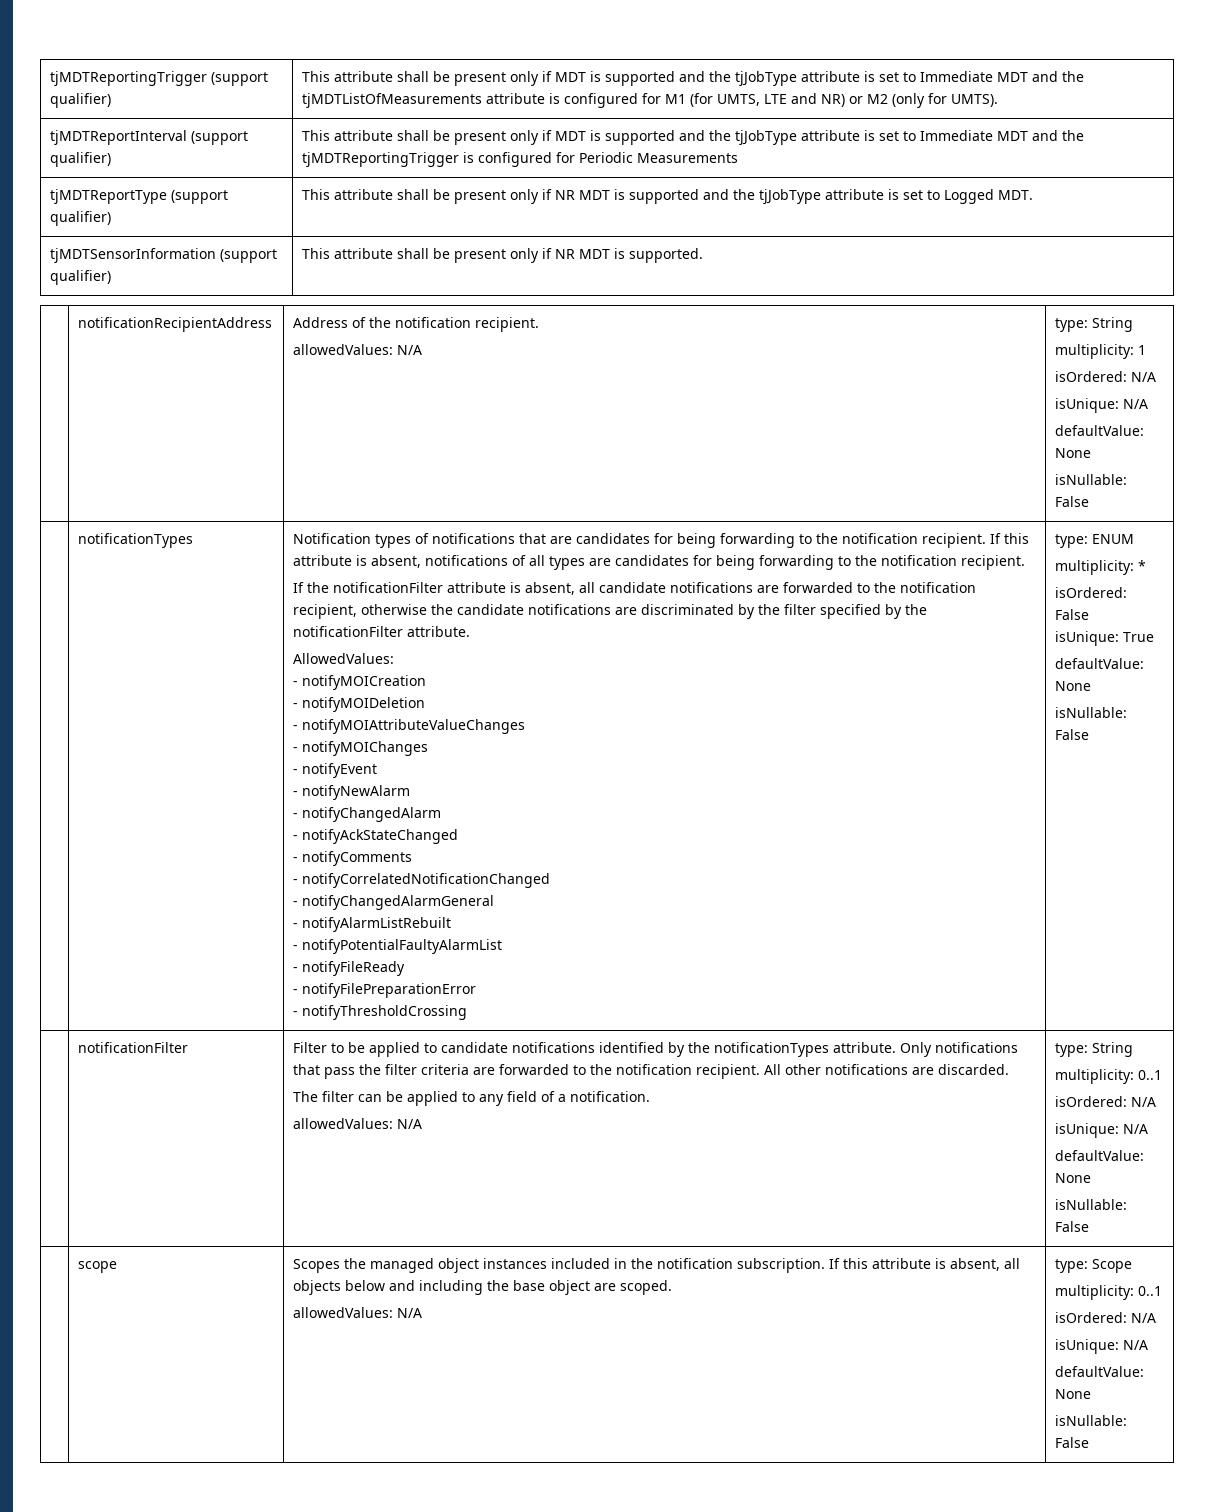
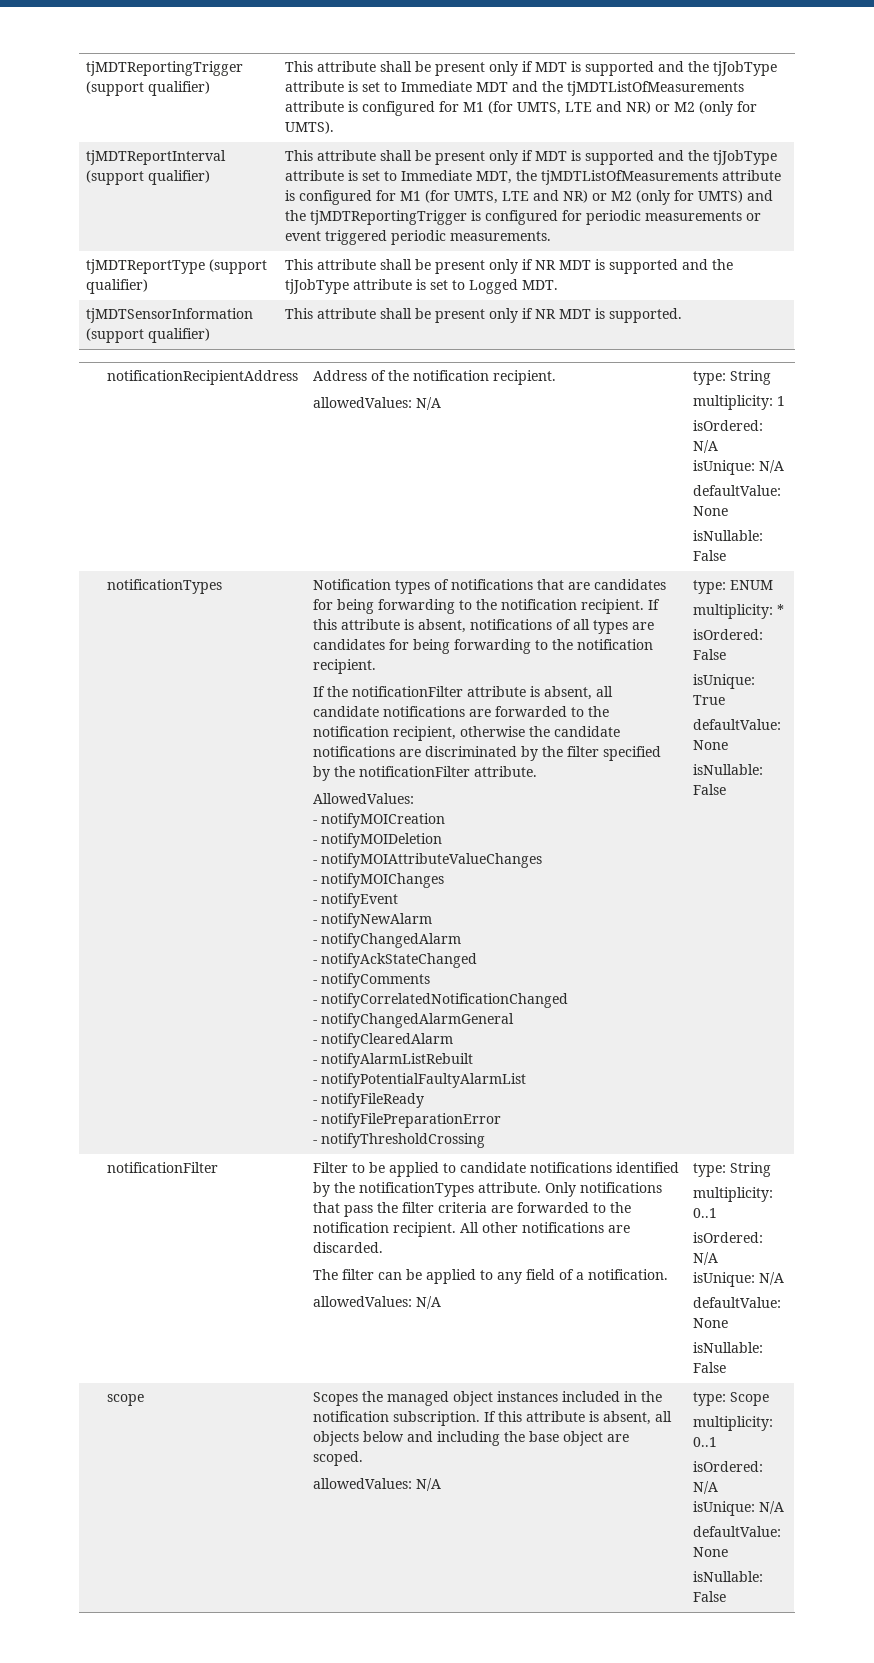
- This attribute shall be present only if MDT is supported and the tjJobType attribute is set to Immediate MDT and the tjMDTReportingTrigger is configured for Periodic Measurements
+ This attribute shall be present only if MDT is supported and the tjJobType attribute is set to Immediate MDT, the tjMDTListOfMeasurements attribute is configured for M1 (for UMTS, LTE and NR) or M2 (only for UMTS) and the tjMDTReportingTrigger is configured for periodic measurements or event triggered periodic measurements.
+ - notifyClearedAlarm

